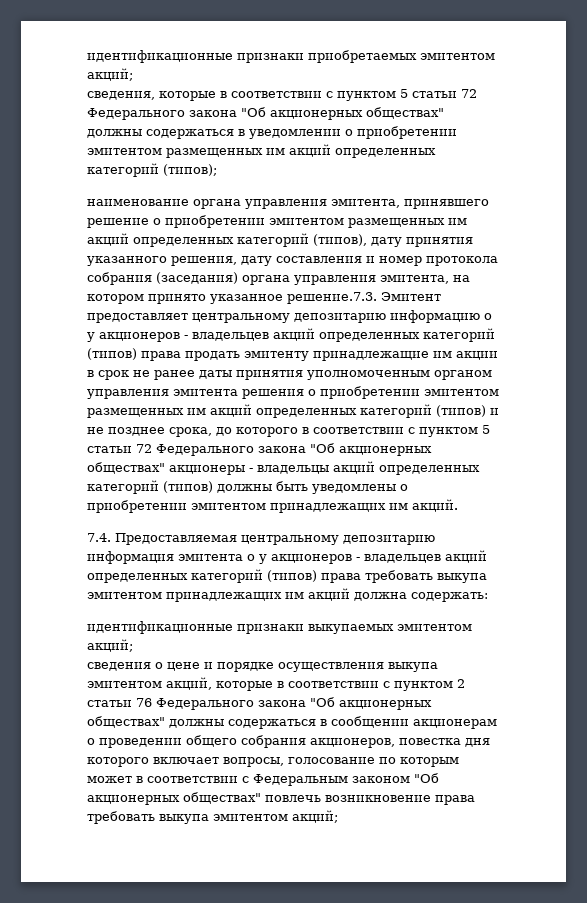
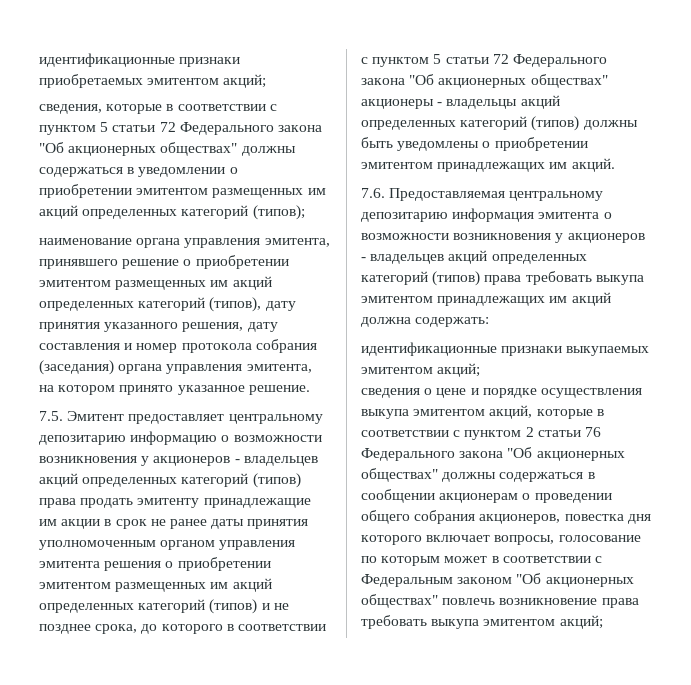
- наименование органа управления эмитента, принявшего решение о приобретении эмитентом размещенных им акций определенных категорий (типов), дату принятия указанного решения, дату составления и номер протокола собрания (заседания) органа управления эмитента, на котором принято указанное решение.7.3. Эмитент предоставляет центральному депозитарию информацию о у акционеров - владельцев акций определенных категорий (типов) права продать эмитенту принадлежащие им акции в срок не ранее даты принятия уполномоченным органом управления эмитента решения о приобретении эмитентом размещенных им акций определенных категорий (типов) и не позднее срока, до которого в соответствии с пунктом 5 статьи 72 Федерального закона "Об акционерных обществах" акционеры - владельцы акций определенных категорий (типов) должны быть уведомлены о приобретении эмитентом принадлежащих им акций.
+ наименование органа управления эмитента, принявшего решение о приобретении эмитентом размещенных им акций определенных категорий (типов), дату принятия указанного решения, дату составления и номер протокола собрания (заседания) органа управления эмитента, на котором принято указанное решение.
+ 7.5. Эмитент предоставляет центральному депозитарию информацию о возможности возникновения у акционеров - владельцев акций определенных категорий (типов) права продать эмитенту принадлежащие им акции в срок не ранее даты принятия уполномоченным органом управления эмитента решения о приобретении эмитентом размещенных им акций определенных категорий (типов) и не позднее срока, до которого в соответствии с пунктом 5 статьи 72 Федерального закона "Об акционерных обществах" акционеры - владельцы акций определенных категорий (типов) должны быть уведомлены о приобретении эмитентом принадлежащих им акций.
- 7.4. Предоставляемая центральному депозитарию информация эмитента о у акционеров - владельцев акций определенных категорий (типов) права требовать выкупа эмитентом принадлежащих им акций должна содержать:
+ 7.6. Предоставляемая центральному депозитарию информация эмитента о возможности возникновения у акционеров - владельцев акций определенных категорий (типов) права требовать выкупа эмитентом принадлежащих им акций должна содержать:

